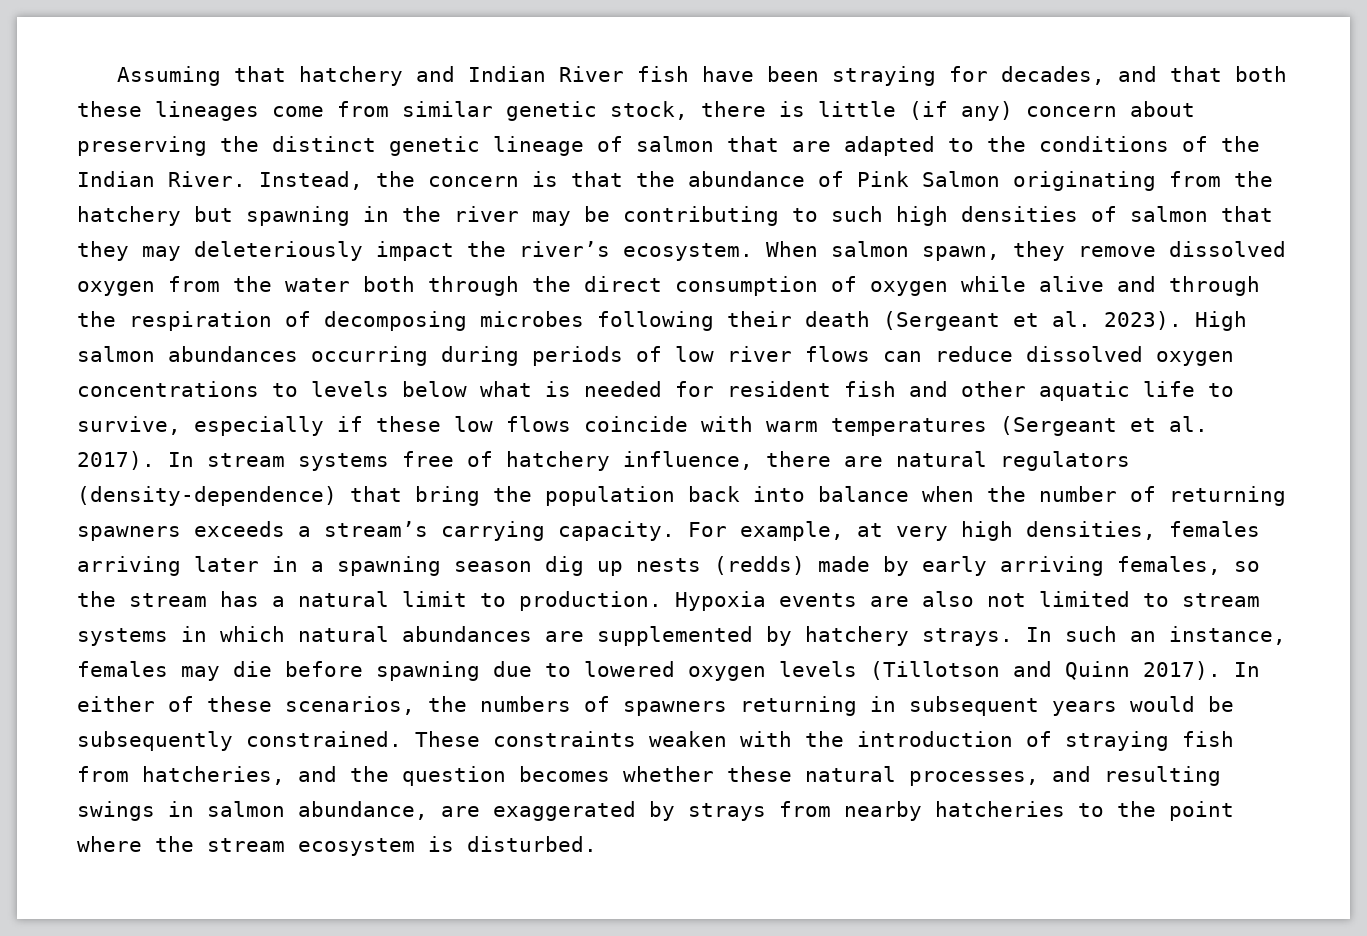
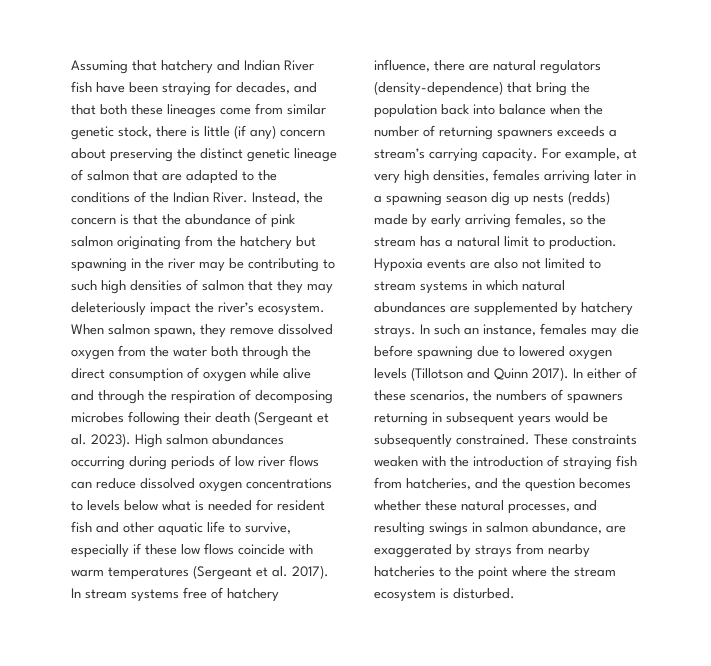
- Instead, the concern is that the abundance of Pink Salmon originating from the hatchery but spawning in the river may be contributing to such high densities of salmon that they may deleteriously impact the river’s ecosystem.
+ Instead, the concern is that the abundance of pink salmon originating from the hatchery but spawning in the river may be contributing to such high densities of salmon that they may deleteriously impact the river’s ecosystem.

